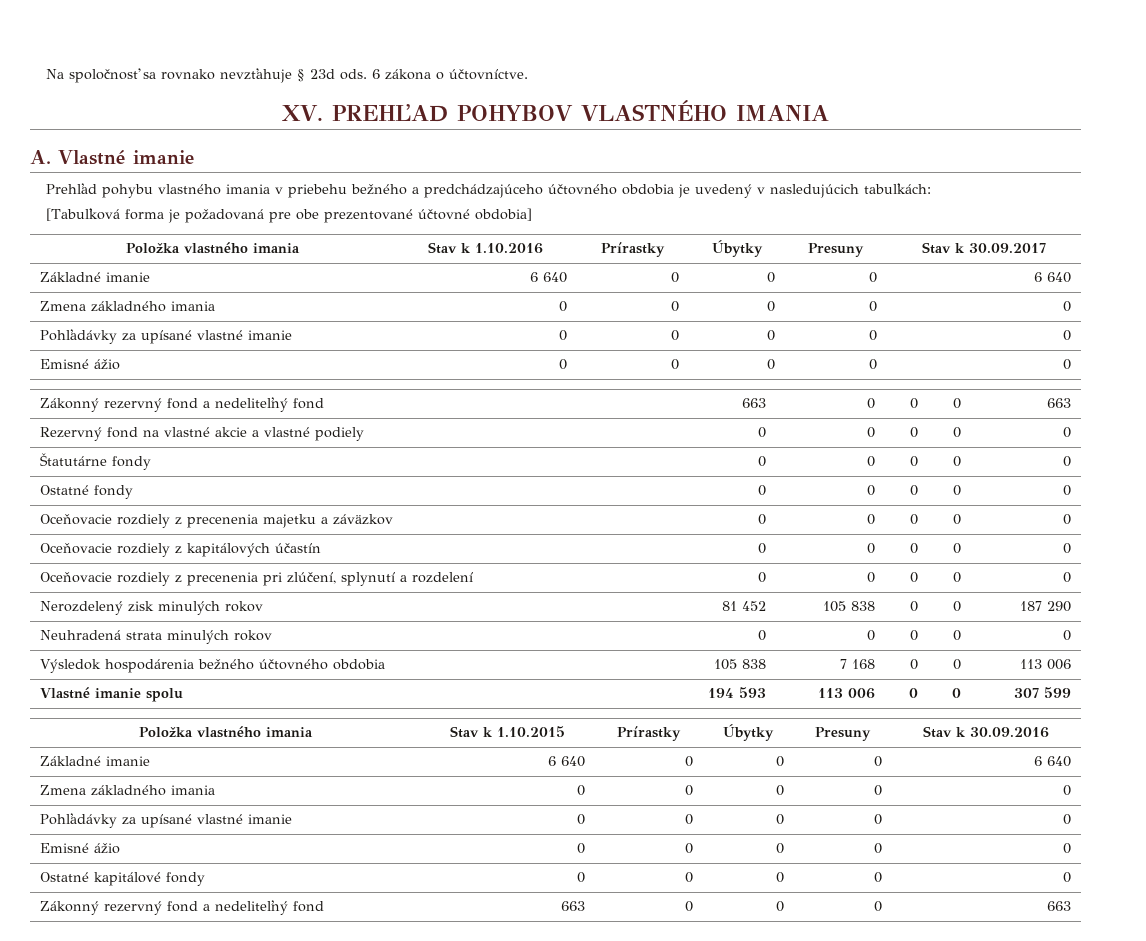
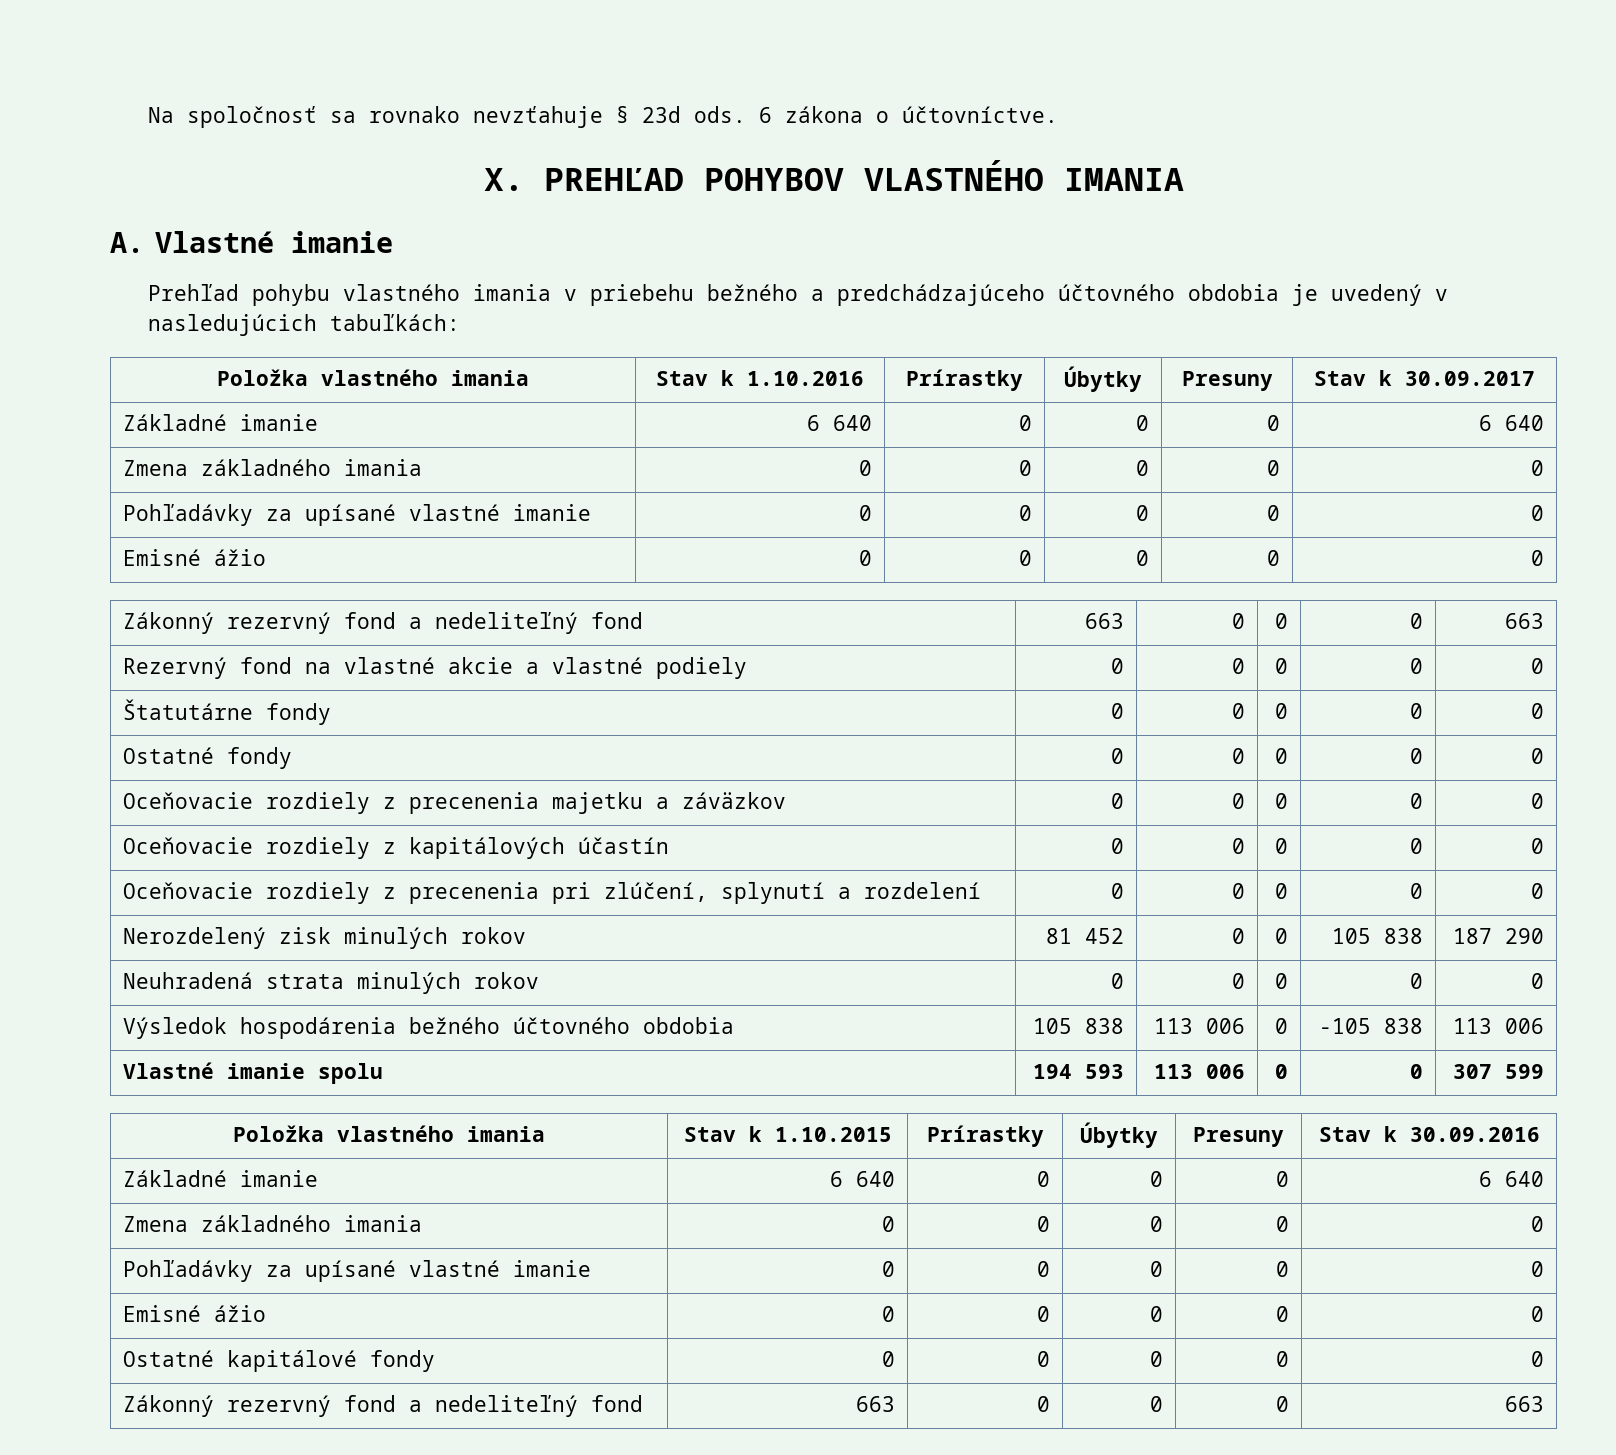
- XV. PREHĽAD POHYBOV VLASTNÉHO IMANIA
+ X. PREHĽAD POHYBOV VLASTNÉHO IMANIA
- [Tabuľková forma je požadovaná pre obe prezentované účtovné obdobia]
- Nerozdelený zisk minulých rokov | 81 452 | 105 838 | 0 | 0 | 187 290
+ Nerozdelený zisk minulých rokov | 81 452 | 0 | 0 | 105 838 | 187 290
- Výsledok hospodárenia bežného účtovného obdobia | 105 838 | 7 168 | 0 | 0 | 113 006
+ Výsledok hospodárenia bežného účtovného obdobia | 105 838 | 113 006 | 0 | -105 838 | 113 006

